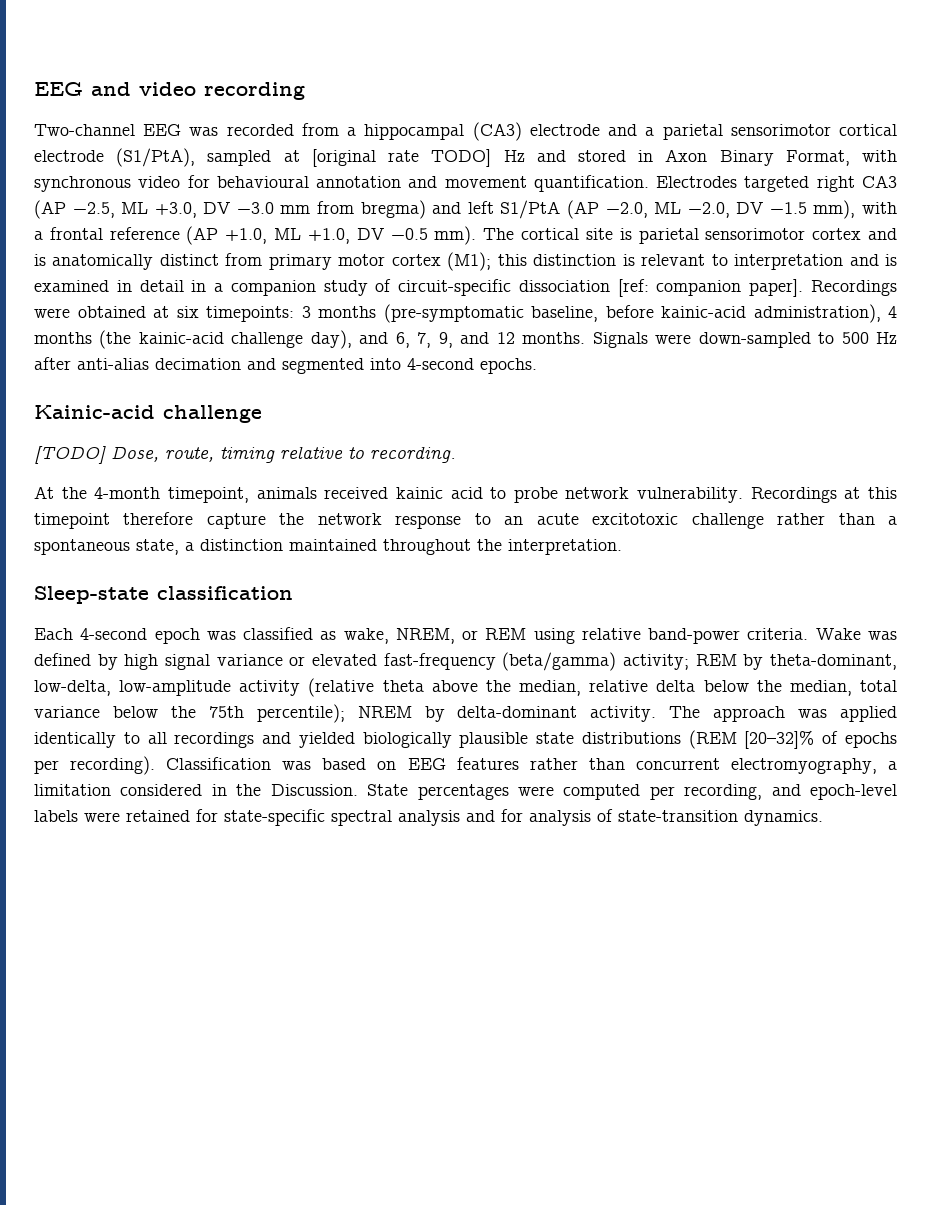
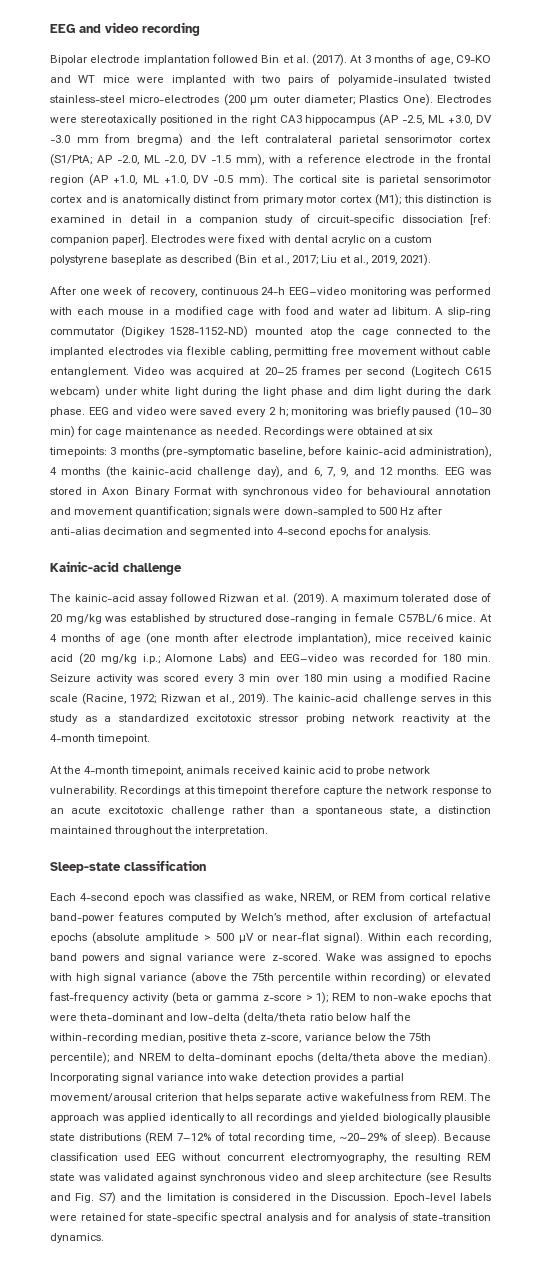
- Two-channel EEG was recorded from a hippocampal (CA3) electrode and a parietal sensorimotor cortical electrode (S1/PtA), sampled at [original rate TODO] Hz and stored in Axon Binary Format, with synchronous video for behavioural annotation and movement quantification. Electrodes targeted right CA3 (AP −2.5, ML +3.0, DV −3.0 mm from bregma) and left S1/PtA (AP −2.0, ML −2.0, DV −1.5 mm), with a frontal reference (AP +1.0, ML +1.0, DV −0.5 mm).
+ Bipolar electrode implantation followed Bin et al. (2017). At 3 months of age, C9-KO and WT mice were implanted with two pairs of polyamide-insulated twisted stainless-steel micro-electrodes (200 µm outer diameter; Plastics One). Electrodes were stereotaxically positioned in the right CA3 hippocampus (AP −2.5, ML +3.0, DV −3.0 mm from bregma) and the left contralateral parietal sensorimotor cortex (S1/PtA; AP −2.0, ML −2.0, DV −1.5 mm), with a reference electrode in the frontal region (AP +1.0, ML +1.0, DV −0.5 mm).
- The cortical site is parietal sensorimotor cortex and is anatomically distinct from primary motor cortex (M1); this distinction is relevant to interpretation and is examined in detail in a companion study of circuit-specific dissociation [ref: companion paper].
+ The cortical site is parietal sensorimotor cortex and is anatomically distinct from primary motor cortex (M1); this distinction is examined in detail in a companion study of circuit-specific dissociation [ref: companion paper].
+ Electrodes were fixed with dental acrylic on a custom polystyrene baseplate as described (Bin et al., 2017; Liu et al., 2019, 2021).
+ After one week of recovery, continuous 24-h EEG–video monitoring was performed with each mouse in a modified cage with food and water ad libitum. A slip-ring commutator (Digikey 1528-1152-ND) mounted atop the cage connected to the implanted electrodes via flexible cabling, permitting free movement without cable entanglement. Video was acquired at 20–25 frames per second (Logitech C615 webcam) under white light during the light phase and dim light during the dark phase. EEG and video were saved every 2 h; monitoring was briefly paused (10–30 min) for cage maintenance as needed.
- Signals were down-sampled to 500 Hz after anti-alias decimation and segmented into 4-second epochs.
+ EEG was stored in Axon Binary Format with synchronous video for behavioural annotation and movement quantification; signals were down-sampled to 500 Hz after anti-alias decimation and segmented into 4-second epochs for analysis.
- [TODO] Dose, route, timing relative to recording.
+ The kainic-acid assay followed Rizwan et al. (2019). A maximum tolerated dose of 20 mg/kg was established by structured dose-ranging in female C57BL/6 mice. At 4 months of age (one month after electrode implantation), mice received kainic acid (20 mg/kg i.p.; Alomone Labs) and EEG–video was recorded for 180 min. Seizure activity was scored every 3 min over 180 min using a modified Racine scale (Racine, 1972; Rizwan et al., 2019). The kainic-acid challenge serves in this study as a standardized excitotoxic stressor probing network reactivity at the 4-month timepoint.
- Each 4-second epoch was classified as wake, NREM, or REM using relative band-power criteria. Wake was defined by high signal variance or elevated fast-frequency (beta/gamma) activity; REM by theta-dominant, low-delta, low-amplitude activity (relative theta above the median, relative delta below the median, total variance below the 75th percentile); NREM by delta-dominant activity. The approach was applied identically to all recordings and yielded biologically plausible state distributions (REM [20–32]% of epochs per recording). Classification was based on EEG features rather than concurrent electromyography, a limitation considered in the Discussion. State percentages were computed per recording, and epoch-level labels were retained for state-specific spectral analysis and for analysis of state-transition dynamics.
+ Each 4-second epoch was classified as wake, NREM, or REM from cortical relative band-power features computed by Welch’s method, after exclusion of artefactual epochs (absolute amplitude > 500 µV or near-flat signal). Within each recording, band powers and signal variance were z-scored. Wake was assigned to epochs with high signal variance (above the 75th percentile within recording) or elevated fast-frequency activity (beta or gamma z-score > 1); REM to non-wake epochs that were theta-dominant and low-delta (delta/theta ratio below half the within-recording median, positive theta z-score, variance below the 75th percentile); and NREM to delta-dominant epochs (delta/theta above the median). Incorporating signal variance into wake detection provides a partial movement/arousal criterion that helps separate active wakefulness from REM. The approach was applied identically to all recordings and yielded biologically plausible state distributions (REM 7–12% of total recording time, ~20–29% of sleep). Because classification used EEG without concurrent electromyography, the resulting REM state was validated against synchronous video and sleep architecture (see Results and Fig. S7) and the limitation is considered in the Discussion. Epoch-level labels were retained for state-specific spectral analysis and for analysis of state-transition dynamics.

